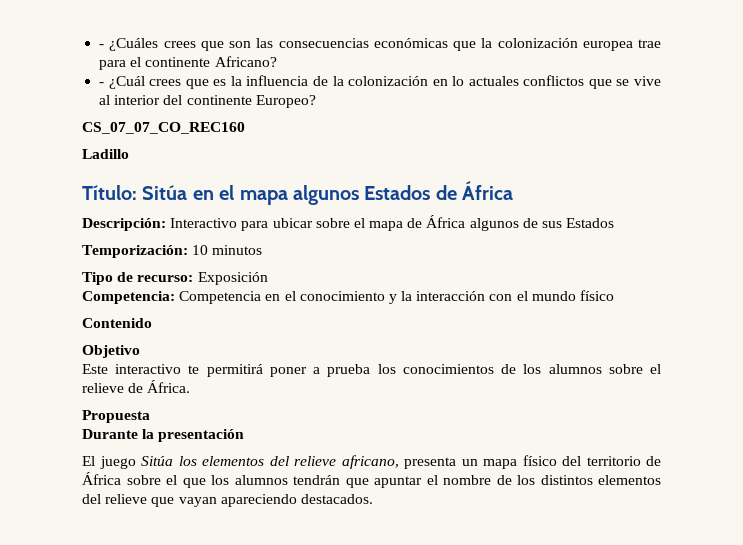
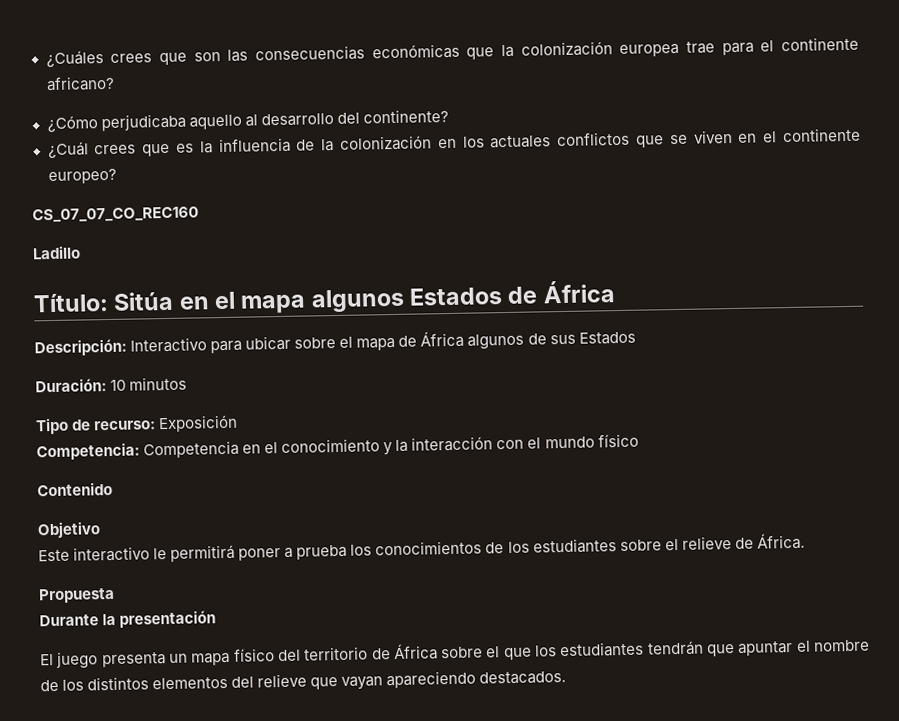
- - ¿Cuáles crees que son las consecuencias económicas que la colonización europea trae para el continente Africano?
- - ¿Cuál crees que es la influencia de la colonización en lo actuales conflictos que se vive al interior del continente Europeo?
+ ¿Cuáles crees que son las consecuencias económicas que la colonización europea trae para el continente africano?
+ ¿Cómo perjudicaba aquello al desarrollo del continente?
+ ¿Cuál crees que es la influencia de la colonización en los actuales conflictos que se viven en el continente europeo?
- Temporización: 10 minutos
+ Duración: 10 minutos
- Este interactivo te permitirá poner a prueba los conocimientos de los alumnos sobre el relieve de África.
+ Este interactivo le permitirá poner a prueba los conocimientos de los estudiantes sobre el relieve de África.
- El juego Sitúa los elementos del relieve africano, presenta un mapa físico del territorio de África sobre el que los alumnos tendrán que apuntar el nombre de los distintos elementos del relieve que vayan apareciendo destacados.
+ El juego presenta un mapa físico del territorio de África sobre el que los estudiantes tendrán que apuntar el nombre de los distintos elementos del relieve que vayan apareciendo destacados.

